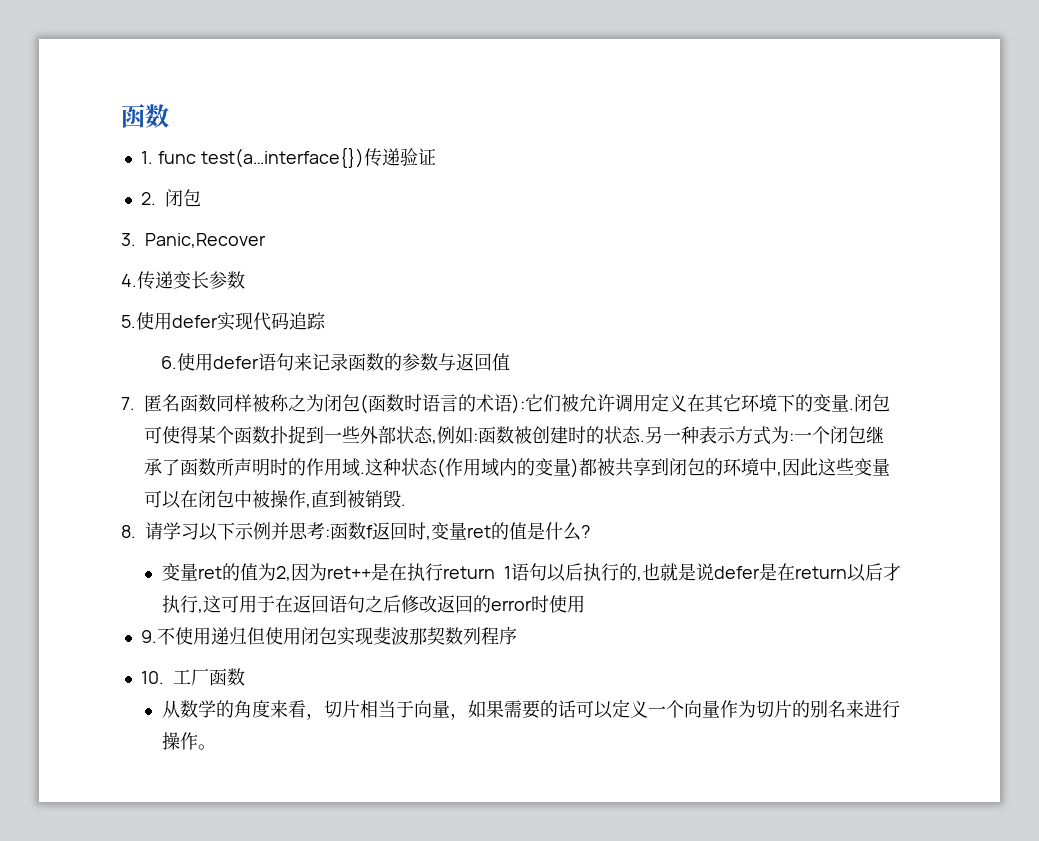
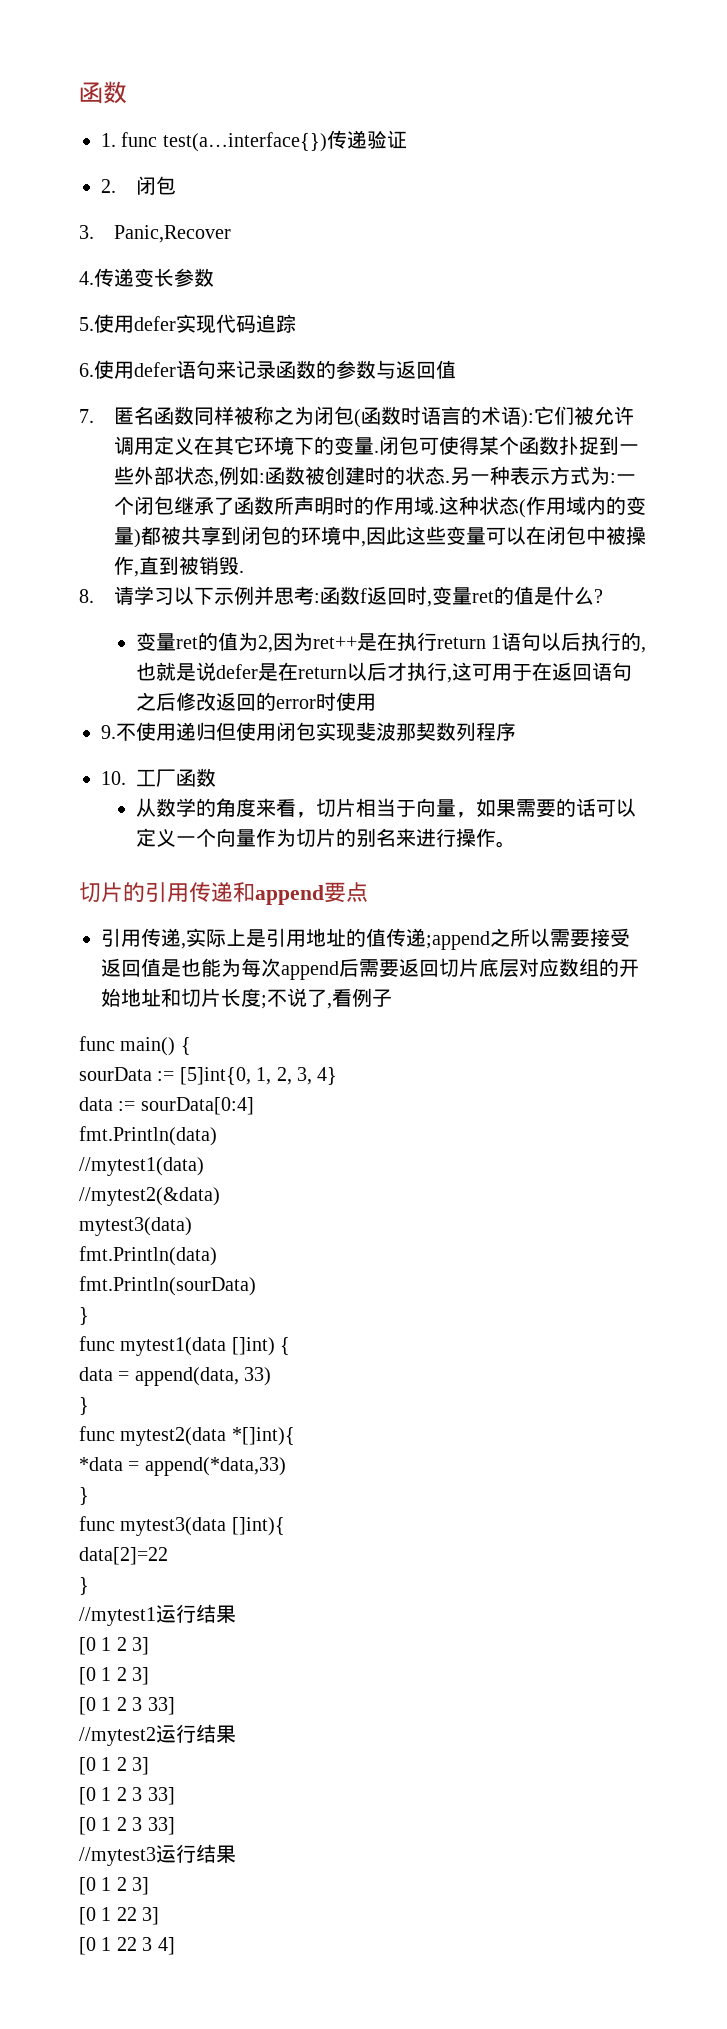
+ 切片的引用传递和append要点
+ 引用传递,实际上是引用地址的值传递;append之所以需要接受返回值是也能为每次append后需要返回切片底层对应数组的开始地址和切片长度;不说了,看例子
+ func main() {
+ sourData := [5]int{0, 1, 2, 3, 4}
+ data := sourData[0:4]
+ fmt.Println(data)
+ //mytest1(data)
+ //mytest2(&data)
+ mytest3(data)
+ fmt.Println(data)
+ fmt.Println(sourData)
+ }
+ func mytest1(data []int) {
+ data = append(data, 33)
+ }
+ func mytest2(data *[]int){
+ *data = append(*data,33)
+ }
+ func mytest3(data []int){
+ data[2]=22
+ }
+ //mytest1运行结果
+ [0 1 2 3]
+ [0 1 2 3]
+ [0 1 2 3 33]
+ //mytest2运行结果
+ [0 1 2 3]
+ [0 1 2 3 33]
+ [0 1 2 3 33]
+ //mytest3运行结果
+ [0 1 2 3]
+ [0 1 22 3]
+ [0 1 22 3 4]

